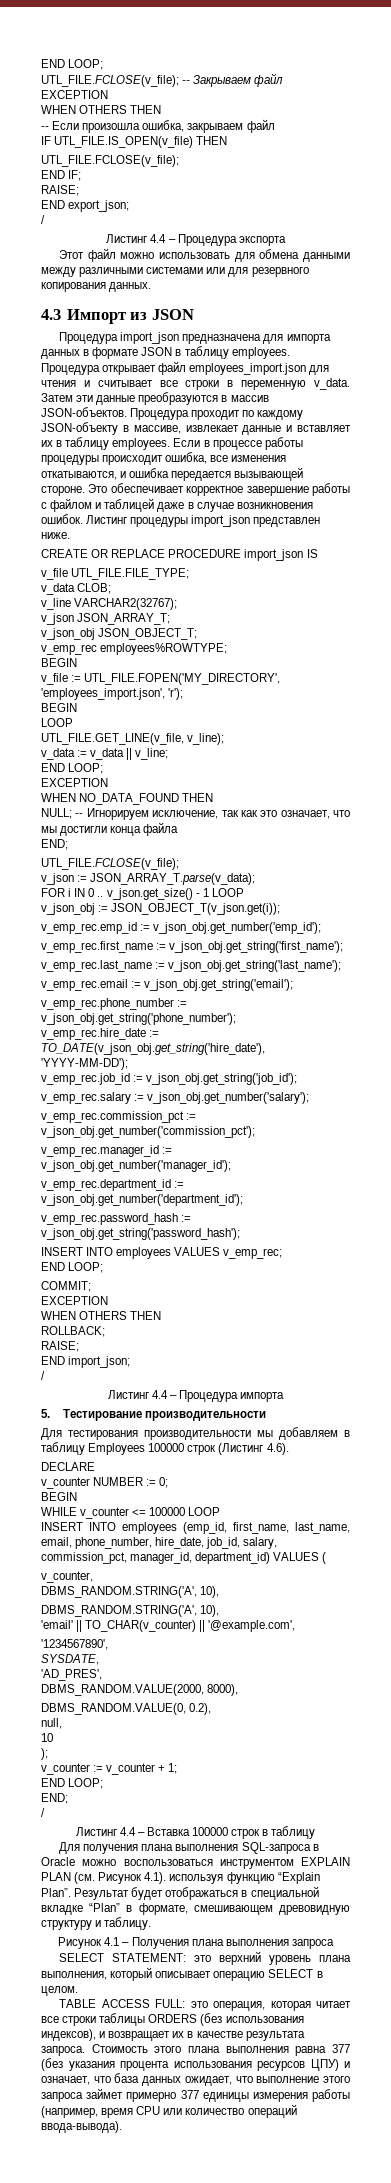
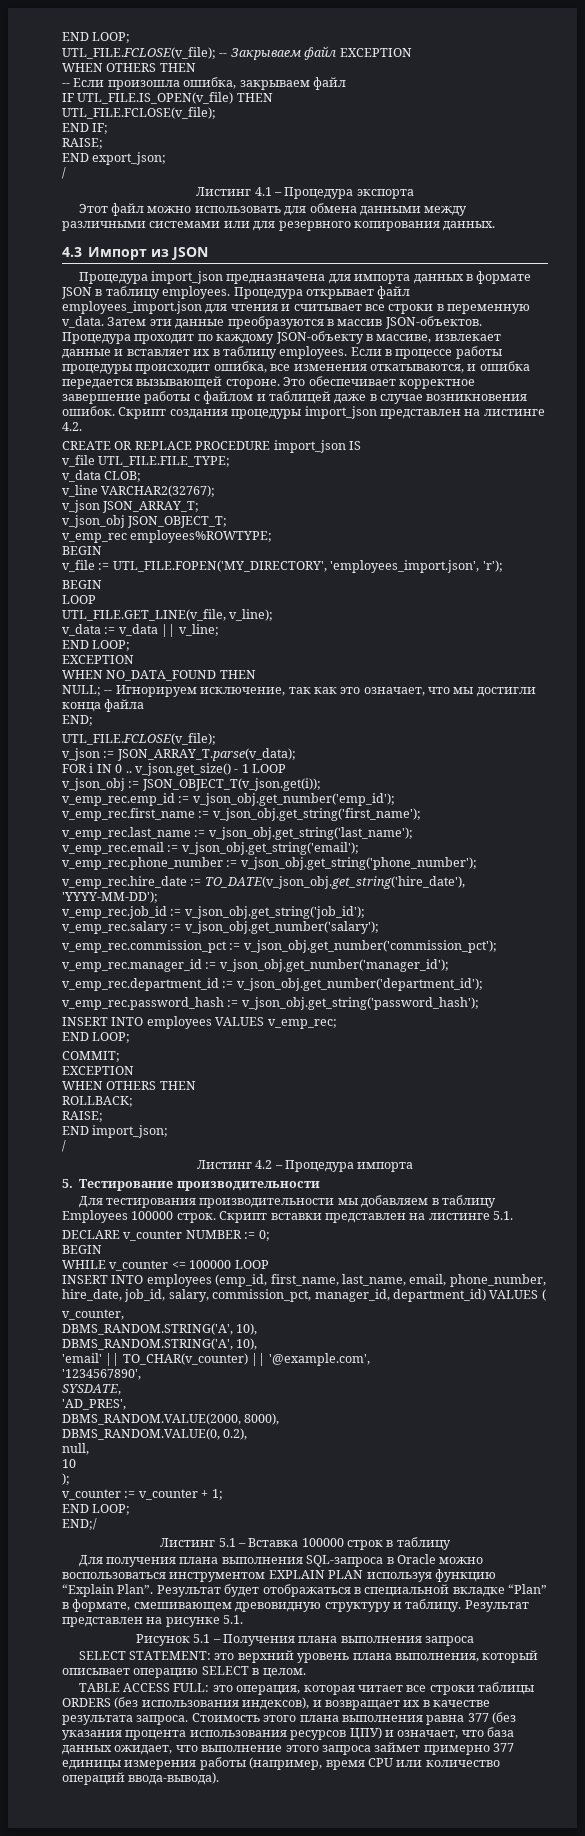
- Листинг 4.4 – Процедура экспорта
+ Листинг 4.1 – Процедура экспорта
- Листинг процедуры import_json представлен ниже.
+ Скрипт создания процедуры import_json представлен на листинге 4.2.
- Листинг 4.4 – Процедура импорта
+ Листинг 4.2 – Процедура импорта
- Для тестирования производительности мы добавляем в таблицу Employees 100000 строк (Листинг 4.6).
+ Для тестирования производительности мы добавляем в таблицу Employees 100000 строк. Скрипт вставки представлен на листинге 5.1.
- DECLARE
- v_counter NUMBER := 0;
+ DECLARE v_counter NUMBER := 0;
  v_counter := v_counter + 1;
  END LOOP;
- END;
- /
- Листинг 4.4 – Вставка 100000 строк в таблицу
+ END;/
+ Листинг 5.1 – Вставка 100000 строк в таблицу
- Для получения плана выполнения SQL-запроса в Oracle можно воспользоваться инструментом EXPLAIN PLAN (см. Рисунок 4.1). используя функцию “Explain Plan”.
+ Для получения плана выполнения SQL-запроса в Oracle можно воспользоваться инструментом EXPLAIN PLAN используя функцию “Explain Plan”.
- Результат будет отображаться в специальной вкладке “Plan” в формате, смешивающем древовидную структуру и таблицу.
- Рисунок 4.1 – Получения плана выполнения запроса
+ Результат будет отображаться в специальной вкладке “Plan” в формате, смешивающем древовидную структуру и таблицу. Результат представлен на рисунке 5.1.
+ Рисунок 5.1 – Получения плана выполнения запроса

